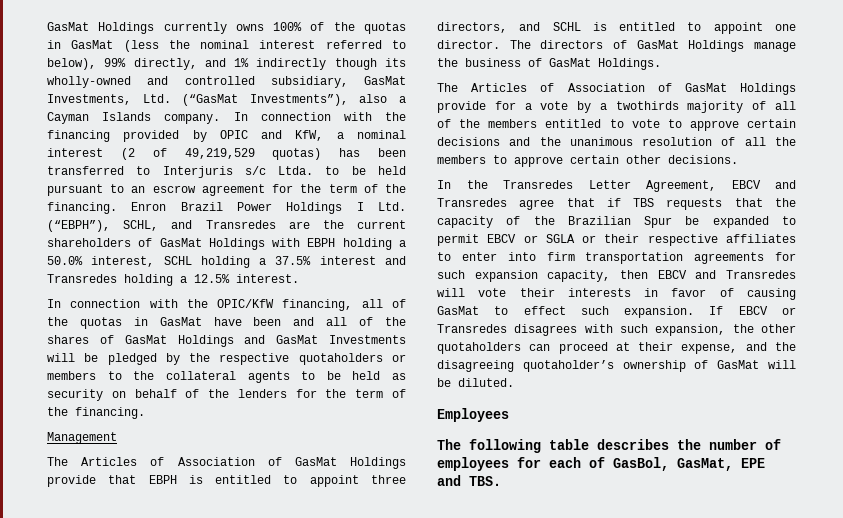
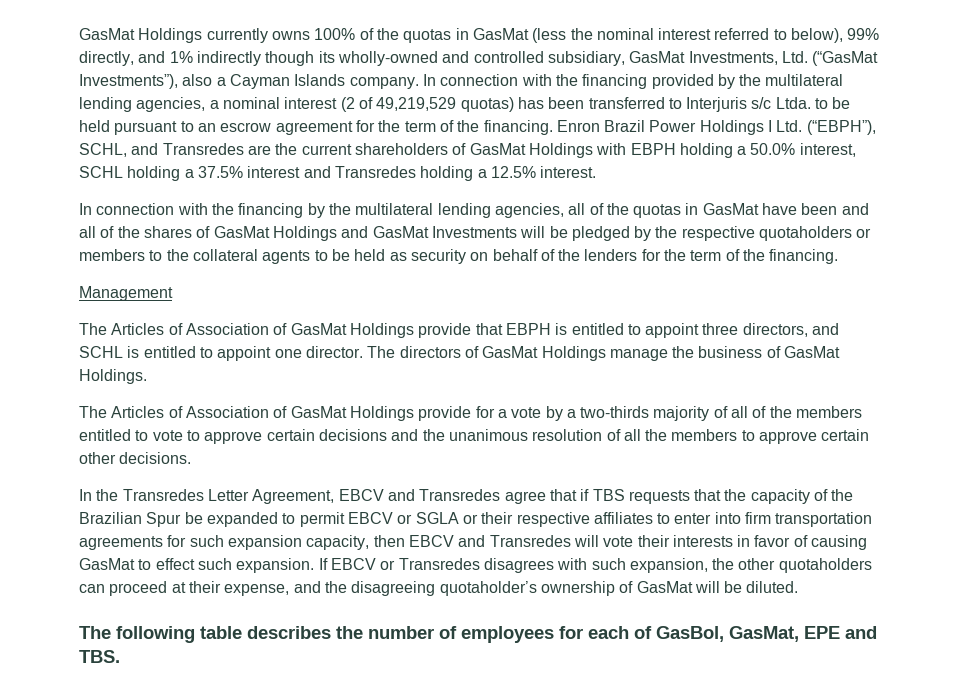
- In connection with the financing provided by OPIC and KfW, a nominal interest (2 of 49,219,529 quotas) has been transferred to Interjuris s/c Ltda. to be held pursuant to an escrow agreement for the term of the financing.
+ In connection with the financing provided by the multilateral lending agencies, a nominal interest (2 of 49,219,529 quotas) has been transferred to Interjuris s/c Ltda. to be held pursuant to an escrow agreement for the term of the financing.
- In connection with the OPIC/KfW financing, all of the quotas in GasMat have been and all of the shares of GasMat Holdings and GasMat Investments will be pledged by the respective quotaholders or members to the collateral agents to be held as security on behalf of the lenders for the term of the financing.
+ In connection with the financing by the multilateral lending agencies, all of the quotas in GasMat have been and all of the shares of GasMat Holdings and GasMat Investments will be pledged by the respective quotaholders or members to the collateral agents to be held as security on behalf of the lenders for the term of the financing.
- The Articles of Association of GasMat Holdings provide for a vote by a twothirds majority of all of the members entitled to vote to approve certain decisions and the unanimous resolution of all the members to approve certain other decisions.
+ The Articles of Association of GasMat Holdings provide for a vote by a two-thirds majority of all of the members entitled to vote to approve certain decisions and the unanimous resolution of all the members to approve certain other decisions.
- Employees

